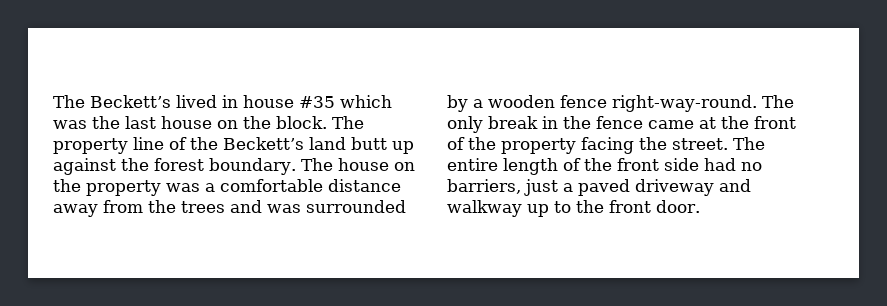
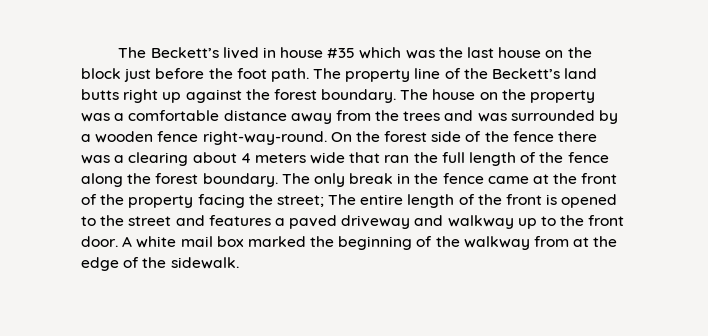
- The Beckett’s lived in house #35 which was the last house on the block.
+ The Beckett’s lived in house #35 which was the last house on the block just before the foot path.
- The property line of the Beckett’s land butt up against the forest boundary.
+ The property line of the Beckett’s land butts right up against the forest boundary.
+ On the forest side of the fence there was a clearing about 4 meters wide that ran the full length of the fence along the forest boundary.
- The only break in the fence came at the front of the property facing the street. The entire length of the front side had no barriers, just a paved driveway and walkway up to the front door.
+ The only break in the fence came at the front of the property facing the street; The entire length of the front is opened to the street and features a paved driveway and walkway up to the front door.
+ A white mail box marked the beginning of the walkway from at the edge of the sidewalk.

